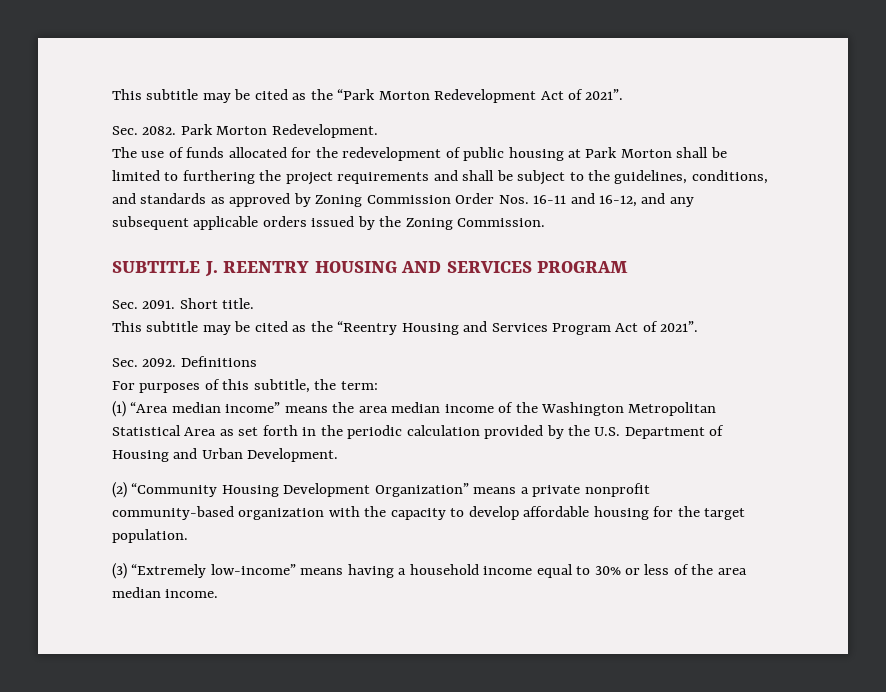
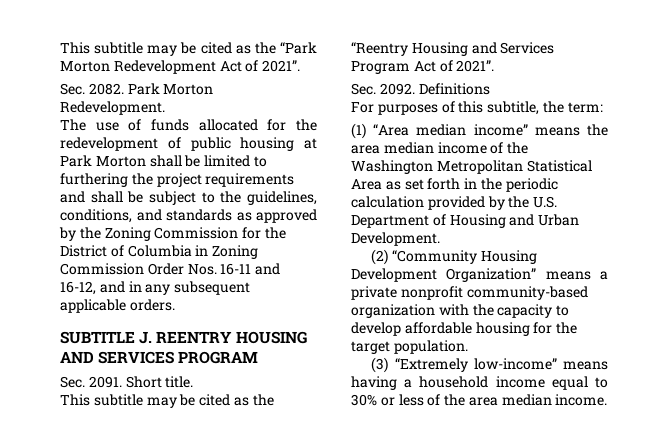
- The use of funds allocated for the redevelopment of public housing at Park Morton shall be limited to furthering the project requirements and shall be subject to the guidelines, conditions, and standards as approved by Zoning Commission Order Nos. 16-11 and 16-12, and any subsequent applicable orders issued by the Zoning Commission.
+ The use of funds allocated for the redevelopment of public housing at Park Morton shall be limited to furthering the project requirements and shall be subject to the guidelines, conditions, and standards as approved by the Zoning Commission for the District of Columbia in Zoning Commission Order Nos. 16-11 and 16-12, and in any subsequent applicable orders.

